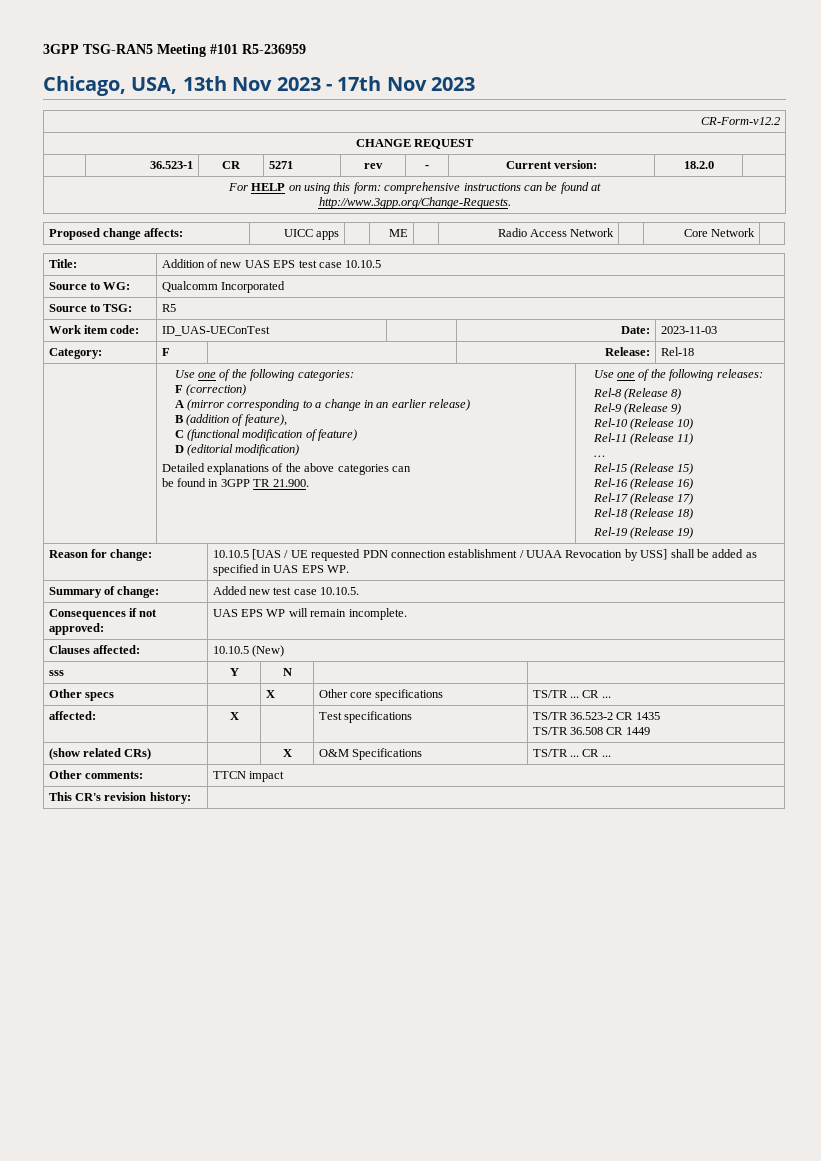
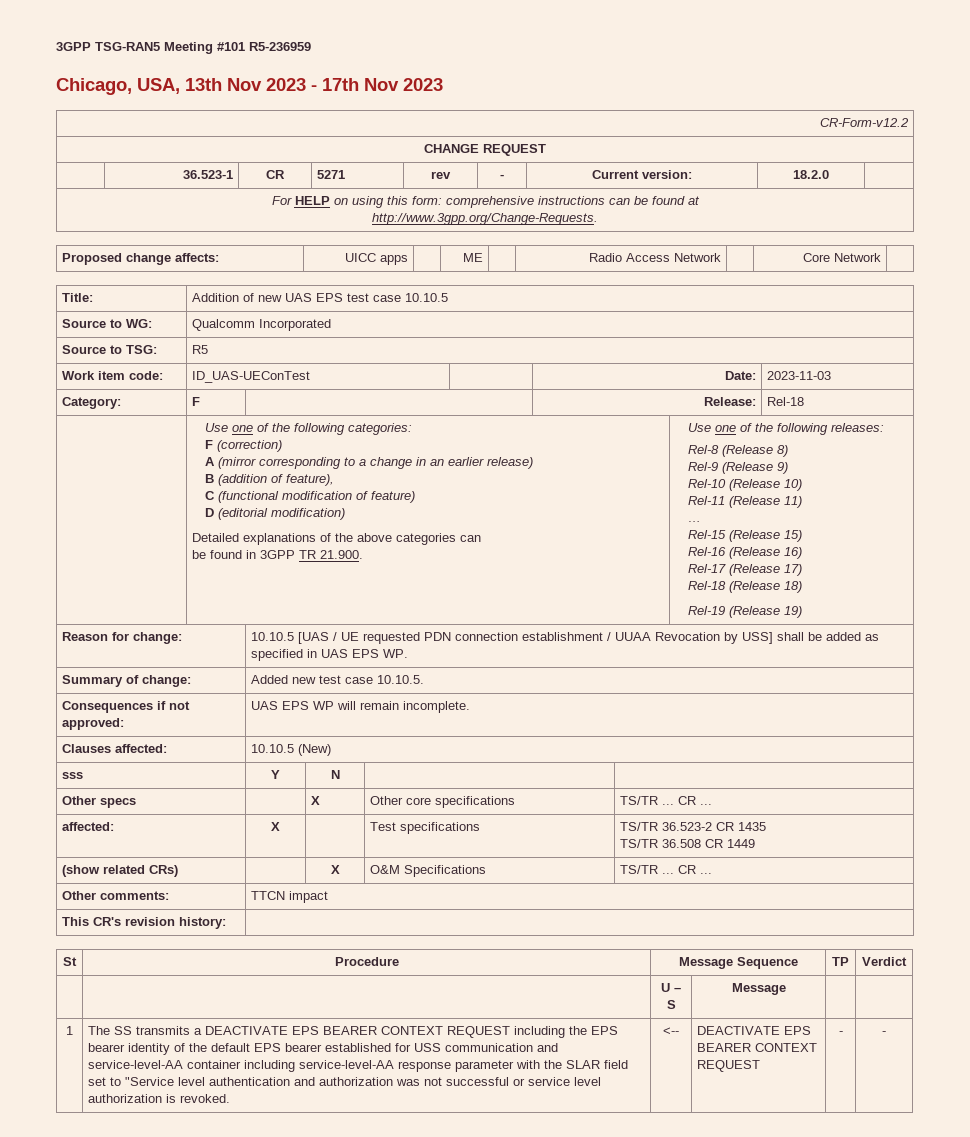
+ St | Procedure | Message Sequence | TP | Verdict
+ | | U – S | Message | |
+ 1 | The SS transmits a DEACTIVATE EPS BEARER CONTEXT REQUEST including the EPS bearer identity of the default EPS bearer established for USS communication and service-level-AA container including service-level-AA response parameter with the SLAR field set to "Service level authentication and authorization was not successful or service level authorization is revoked. | <-- | DEACTIVATE EPS BEARER CONTEXT REQUEST | - | -

